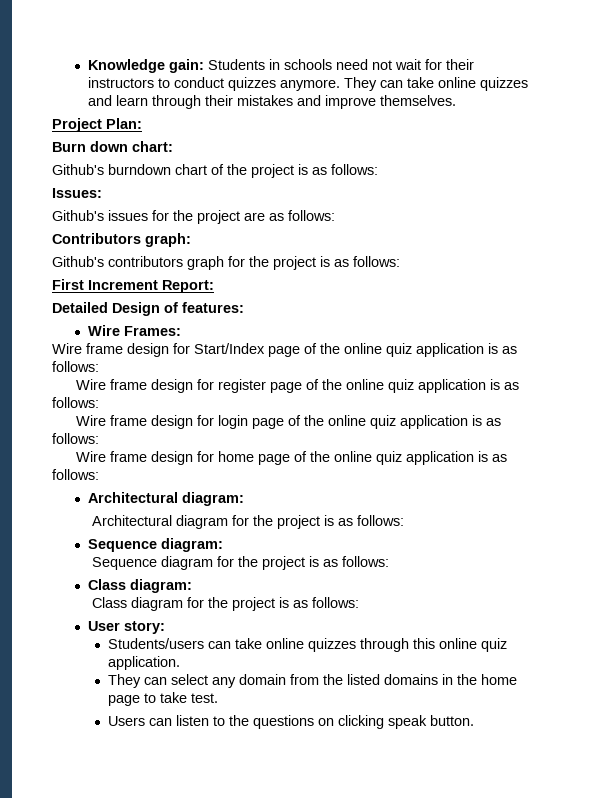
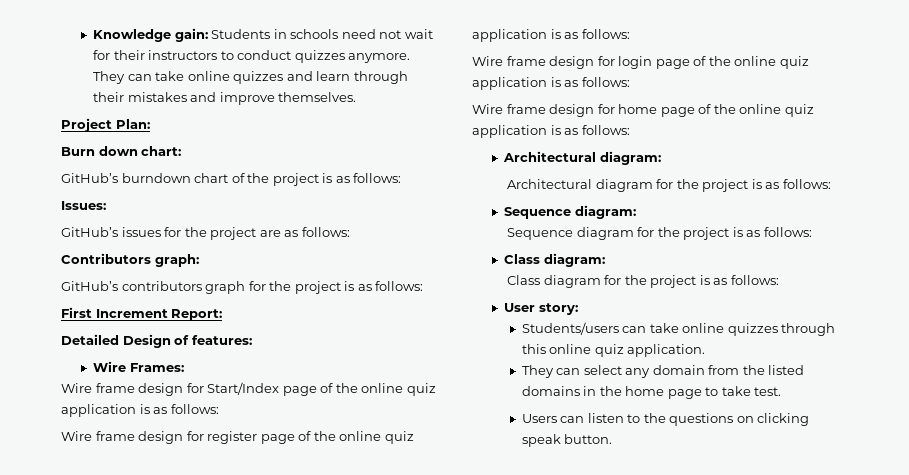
- Github's burndown chart of the project is as follows:
+ GitHub’s burndown chart of the project is as follows:
- Github's issues for the project are as follows:
+ GitHub’s issues for the project are as follows:
- Github's contributors graph for the project is as follows:
+ GitHub’s contributors graph for the project is as follows:

